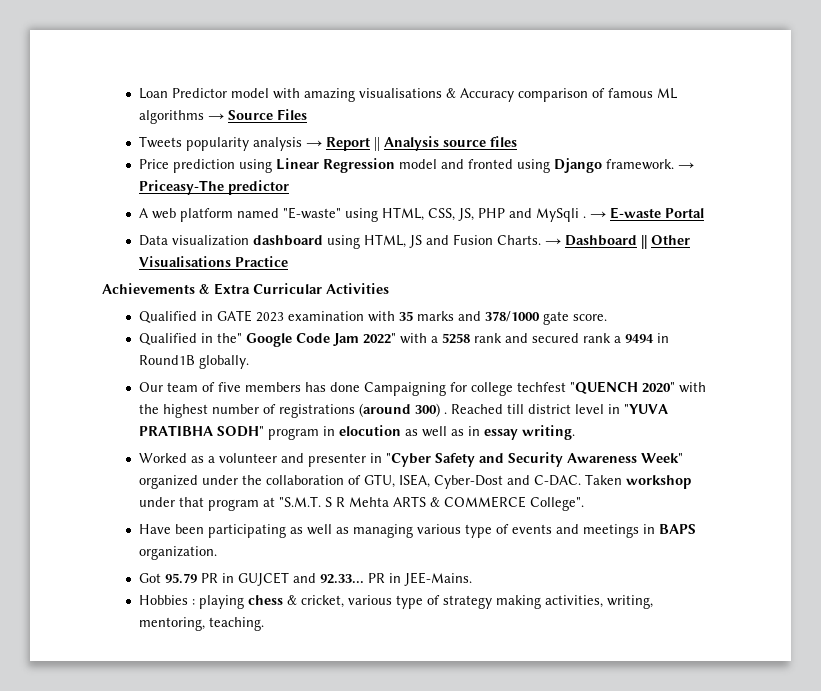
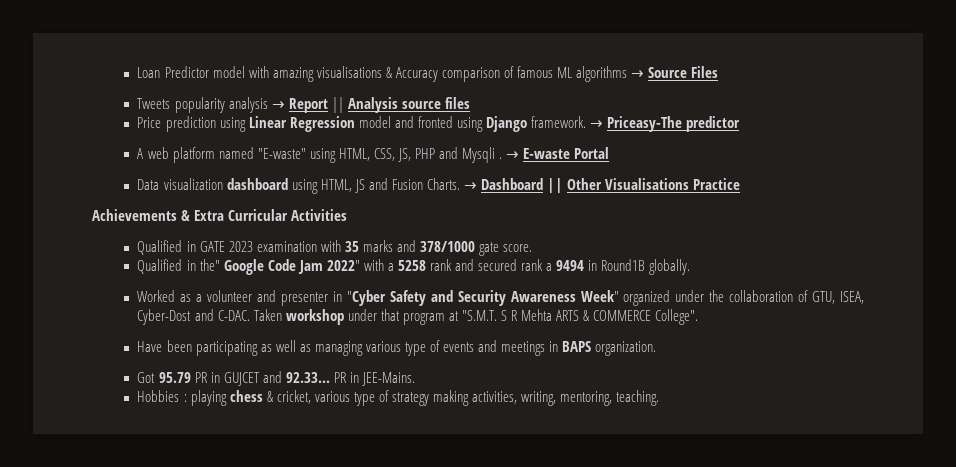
- A web platform named "E-waste" using HTML, CSS, JS, PHP and MySqli .
+ A web platform named "E-waste" using HTML, CSS, JS, PHP and Mysqli .
- Our team of five members has done Campaigning for college techfest "QUENCH 2020" with the highest number of registrations (around 300) . Reached till district level in "YUVA PRATIBHA SODH" program in elocution as well as in essay writing.

